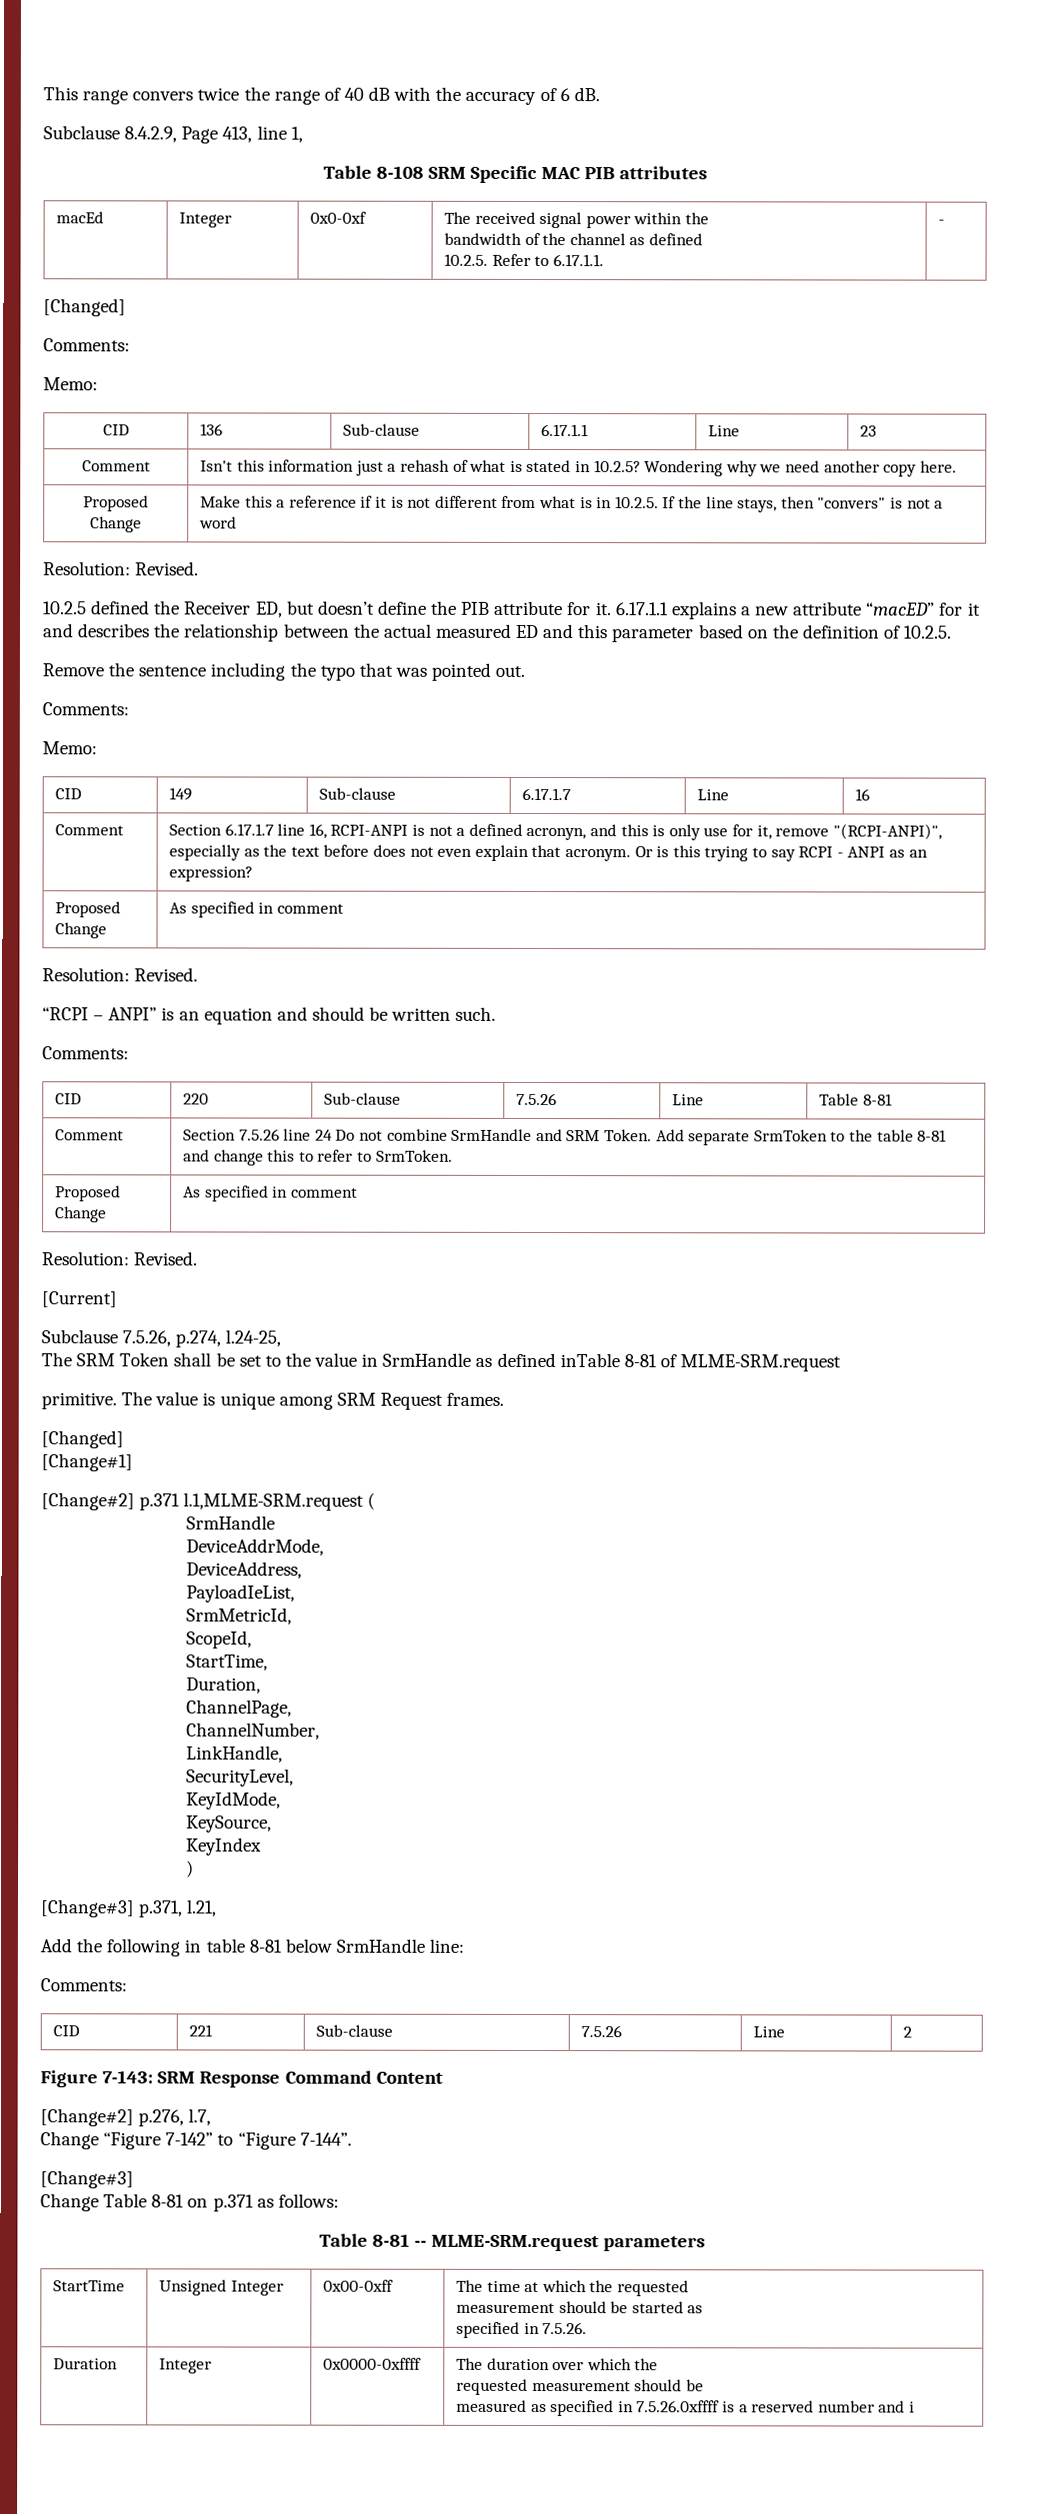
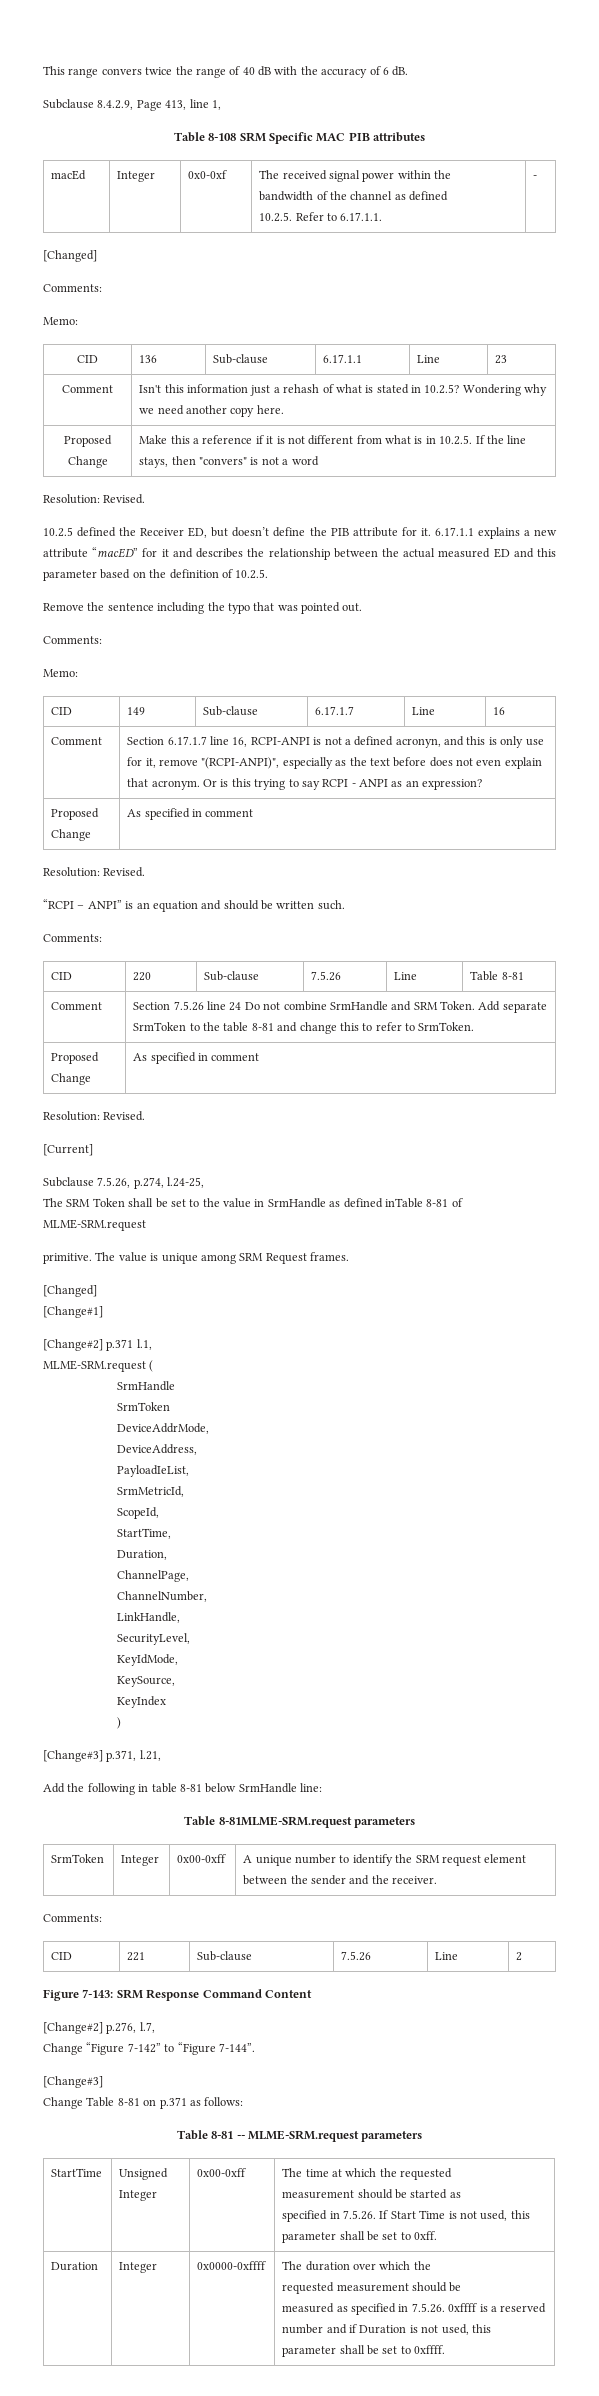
- [Change#2] p.371 l.1,MLME-SRM.request (
+ [Change#2] p.371 l.1,
+ MLME-SRM.request (
  SrmHandle
+ SrmToken
+ Table 8-81MLME-SRM.request parameters
+ SrmToken | Integer | 0x00-0xff | A unique number to identify the SRM request element between the sender and the receiver.
  StartTime | Unsigned Integer | 0x00-0xff | The time at which the requested
  measurement should be started as
- specified in 7.5.26.
+ specified in 7.5.26. If Start Time is not used, this parameter shall be set to 0xff.
  Duration | Integer | 0x0000-0xffff | The duration over which the
  requested measurement should be
- measured as specified in 7.5.26.0xffff is a reserved number and i
+ measured as specified in 7.5.26. 0xffff is a reserved number and if Duration is not used, this parameter shall be set to 0xffff.

